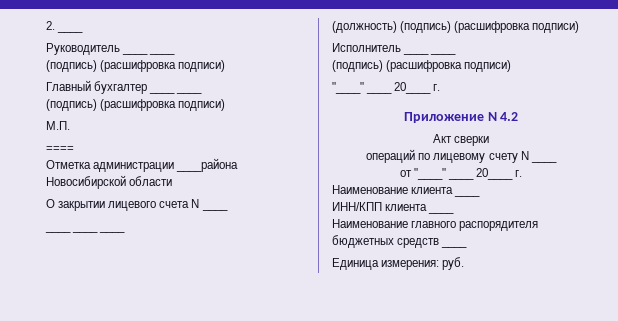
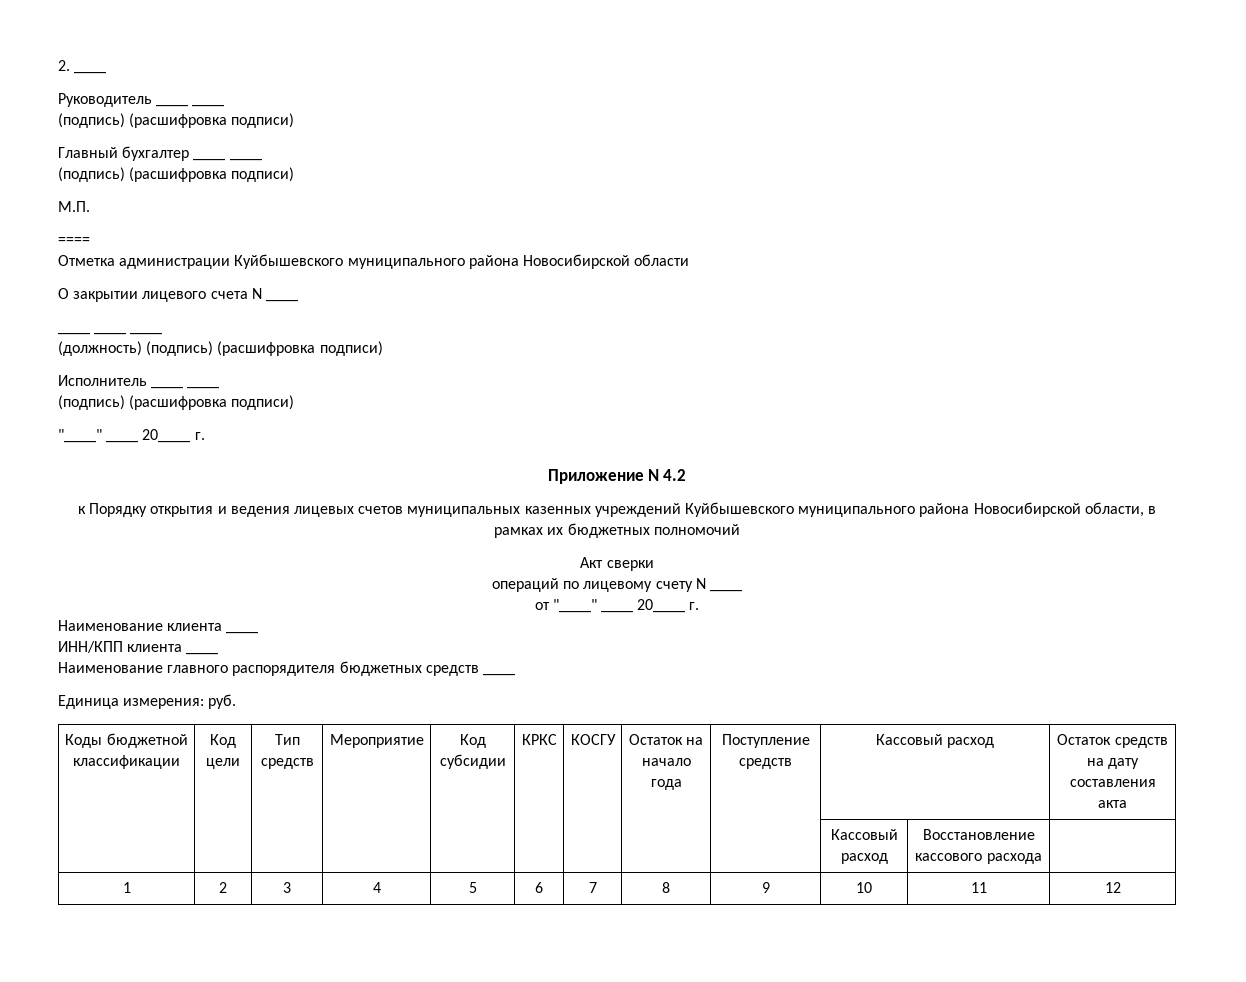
- Отметка администрации ____района Новосибирской области
+ Отметка администрации Куйбышевского муниципального района Новосибирской области
+ к Порядку открытия и ведения лицевых счетов муниципальных казенных учреждений Куйбышевского муниципального района Новосибирской области, в рамках их бюджетных полномочий
+ Коды бюджетной классификации | Код цели | Тип средств | Мероприятие | Код субсидии | КРКС | КОСГУ | Остаток на начало года | Поступление средств | Кассовый расход | Остаток средств на дату составления акта
+ | | | | | | | | | Кассовый расход | Восстановление кассового расхода |
+ 1 | 2 | 3 | 4 | 5 | 6 | 7 | 8 | 9 | 10 | 11 | 12

